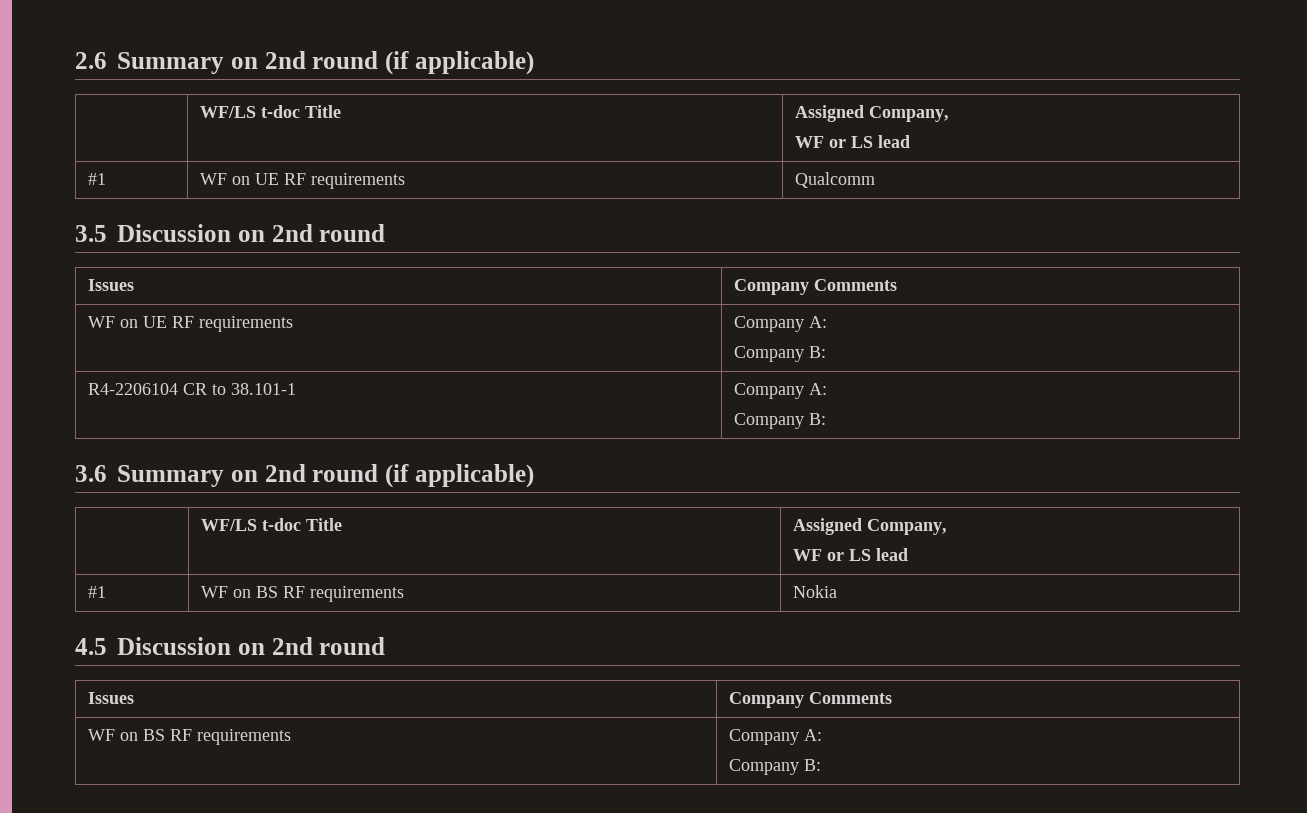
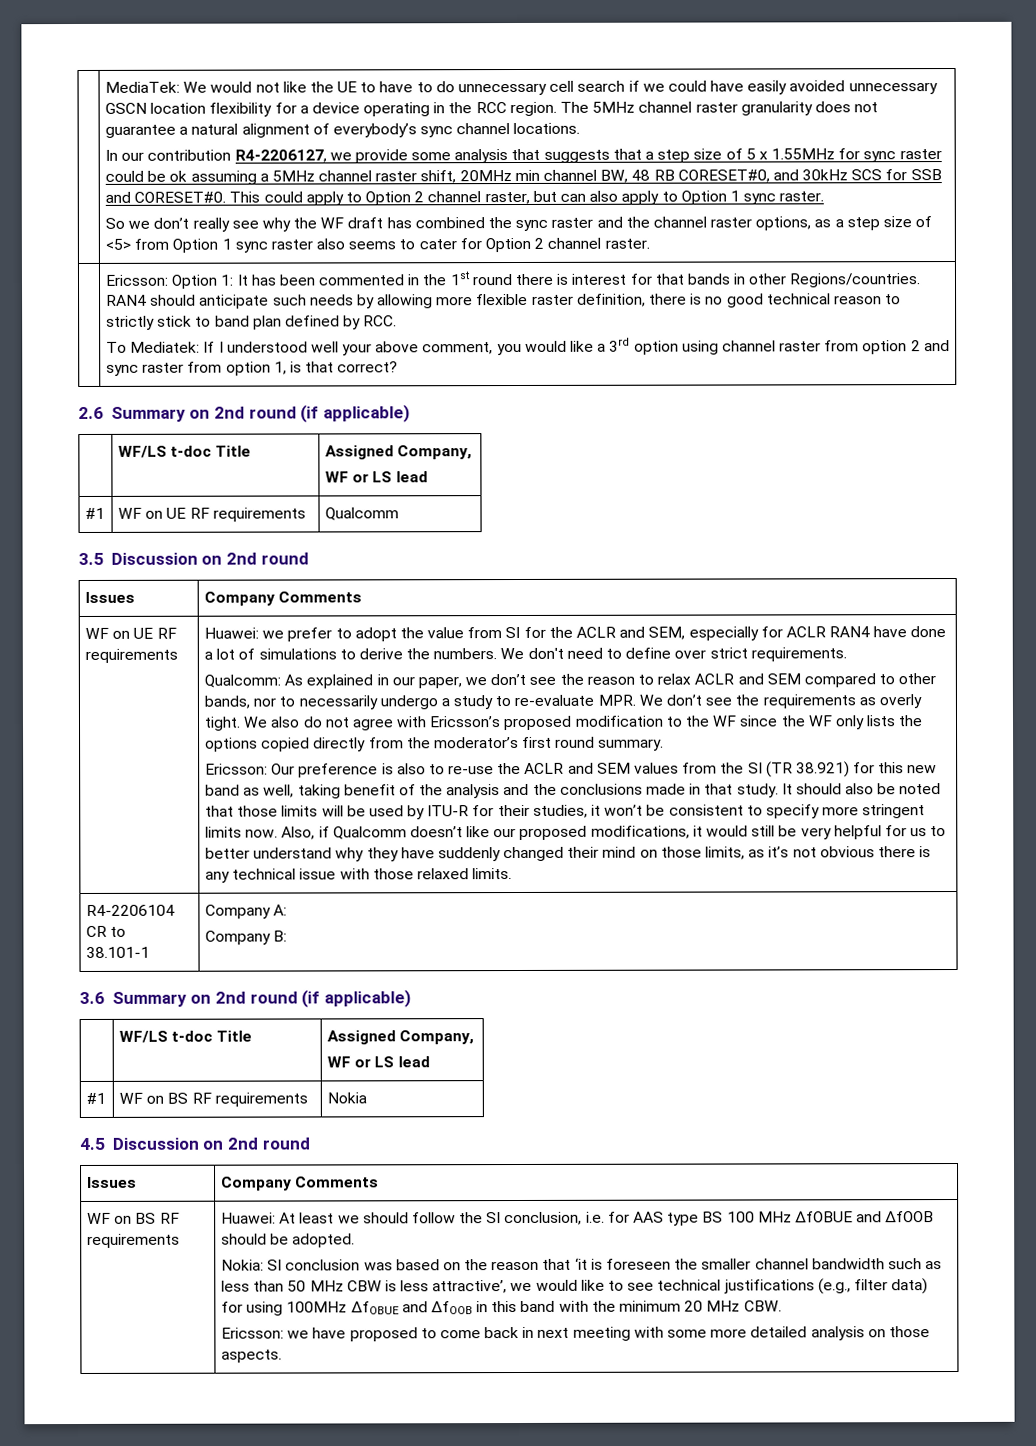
+ MediaTek: We would not like the UE to have to do unnecessary cell search if we could have easily avoided unnecessary GSCN location flexibility for a device operating in the RCC region. The 5MHz channel raster granularity does not guarantee a natural alignment of everybody’s sync channel locations.
+ In our contribution R4-2206127, we provide some analysis that suggests that a step size of 5 x 1.55MHz for sync raster could be ok assuming a 5MHz channel raster shift, 20MHz min channel BW, 48 RB CORESET#0, and 30kHz SCS for SSB and CORESET#0. This could apply to Option 2 channel raster, but can also apply to Option 1 sync raster.
+ So we don’t really see why the WF draft has combined the sync raster and the channel raster options, as a step size of <5> from Option 1 sync raster also seems to cater for Option 2 channel raster.
+ | Ericsson: Option 1: It has been commented in the 1st round there is interest for that bands in other Regions/countries. RAN4 should anticipate such needs by allowing more flexible raster definition, there is no good technical reason to strictly stick to band plan defined by RCC.
+ To Mediatek: If I understood well your above comment, you would like a 3rd option using channel raster from option 2 and sync raster from option 1, is that correct?
- WF on UE RF requirements | Company A:
- Company B:
+ WF on UE RF requirements | Huawei: we prefer to adopt the value from SI for the ACLR and SEM, especially for ACLR RAN4 have done a lot of simulations to derive the numbers. We don't need to define over strict requirements.
+ Qualcomm: As explained in our paper, we don’t see the reason to relax ACLR and SEM compared to other bands, nor to necessarily undergo a study to re-evaluate MPR. We don’t see the requirements as overly tight. We also do not agree with Ericsson’s proposed modification to the WF since the WF only lists the options copied directly from the moderator’s first round summary.
+ Ericsson: Our preference is also to re-use the ACLR and SEM values from the SI (TR 38.921) for this new band as well, taking benefit of the analysis and the conclusions made in that study. It should also be noted that those limits will be used by ITU-R for their studies, it won’t be consistent to specify more stringent limits now. Also, if Qualcomm doesn’t like our proposed modifications, it would still be very helpful for us to better understand why they have suddenly changed their mind on those limits, as it’s not obvious there is any technical issue with those relaxed limits.
- WF on BS RF requirements | Company A:
- Company B:
+ WF on BS RF requirements | Huawei: At least we should follow the SI conclusion, i.e. for AAS type BS 100 MHz ΔfOBUE and ΔfOOB should be adopted.
+ Nokia: SI conclusion was based on the reason that ‘it is foreseen the smaller channel bandwidth such as less than 50 MHz CBW is less attractive’, we would like to see technical justifications (e.g., filter data) for using 100MHz ΔfOBUE and ΔfOOB in this band with the minimum 20 MHz CBW.
+ Ericsson: we have proposed to come back in next meeting with some more detailed analysis on those aspects.

